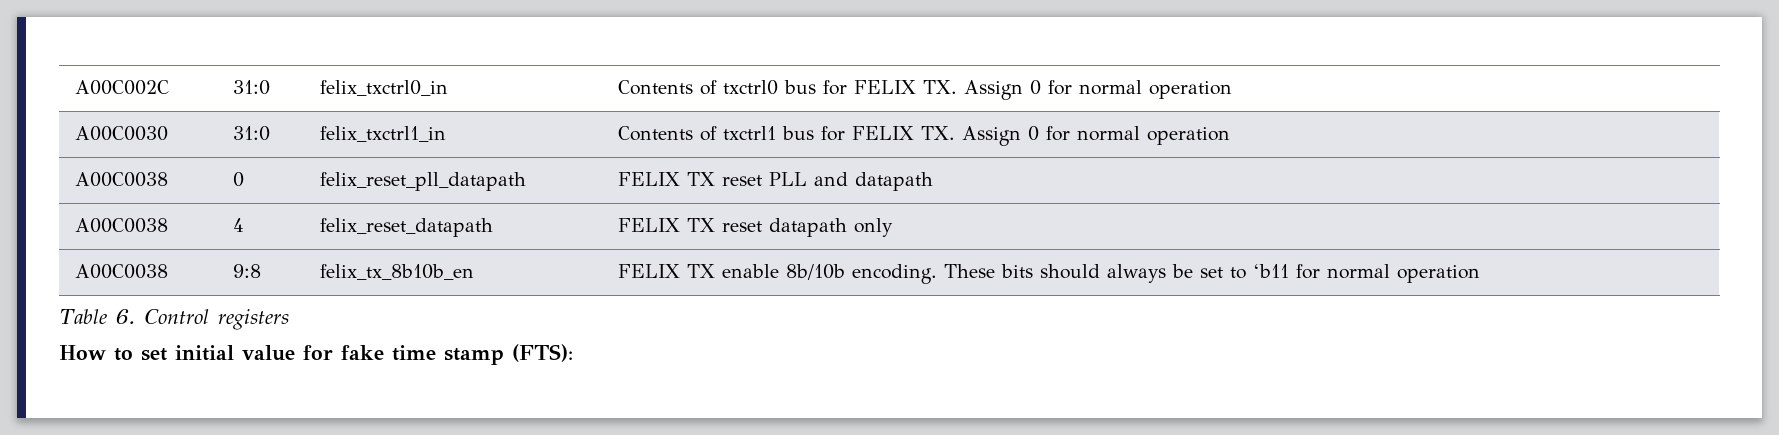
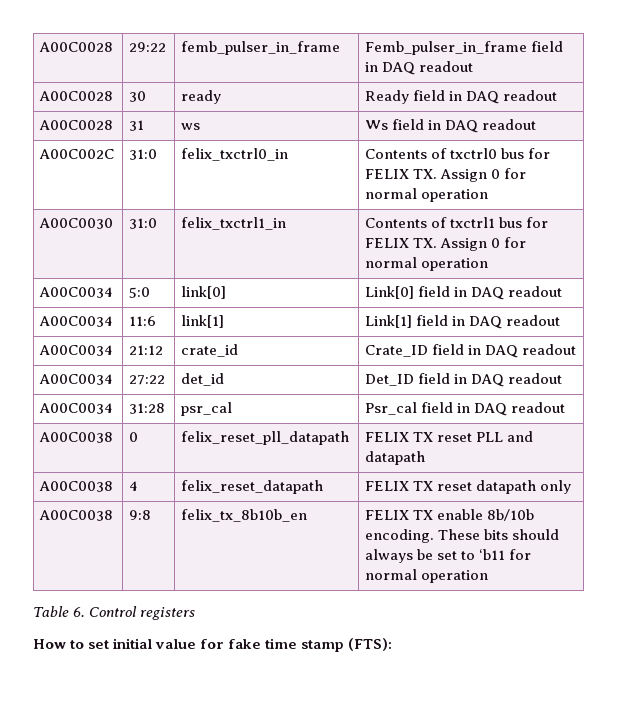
+ A00C0028 | 29:22 | femb_pulser_in_frame | Femb_pulser_in_frame field in DAQ readout
+ A00C0028 | 30 | ready | Ready field in DAQ readout
+ A00C0028 | 31 | ws | Ws field in DAQ readout
+ A00C0034 | 5:0 | link[0] | Link[0] field in DAQ readout
+ A00C0034 | 11:6 | link[1] | Link[1] field in DAQ readout
+ A00C0034 | 21:12 | crate_id | Crate_ID field in DAQ readout
+ A00C0034 | 27:22 | det_id | Det_ID field in DAQ readout
+ A00C0034 | 31:28 | psr_cal | Psr_cal field in DAQ readout

